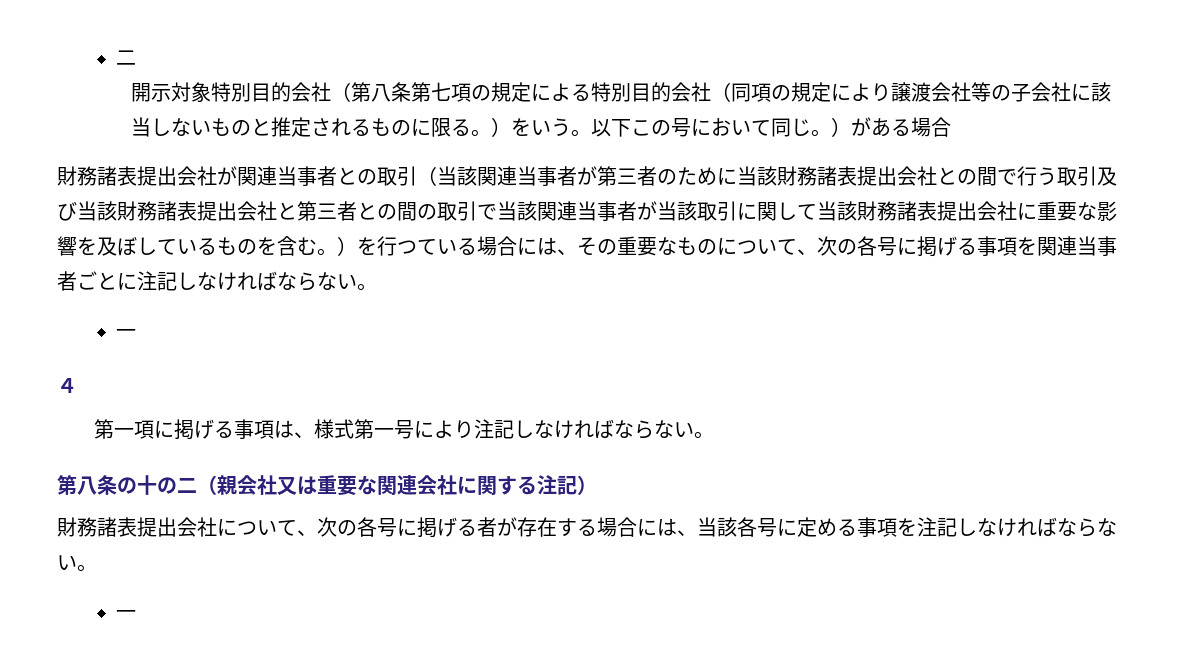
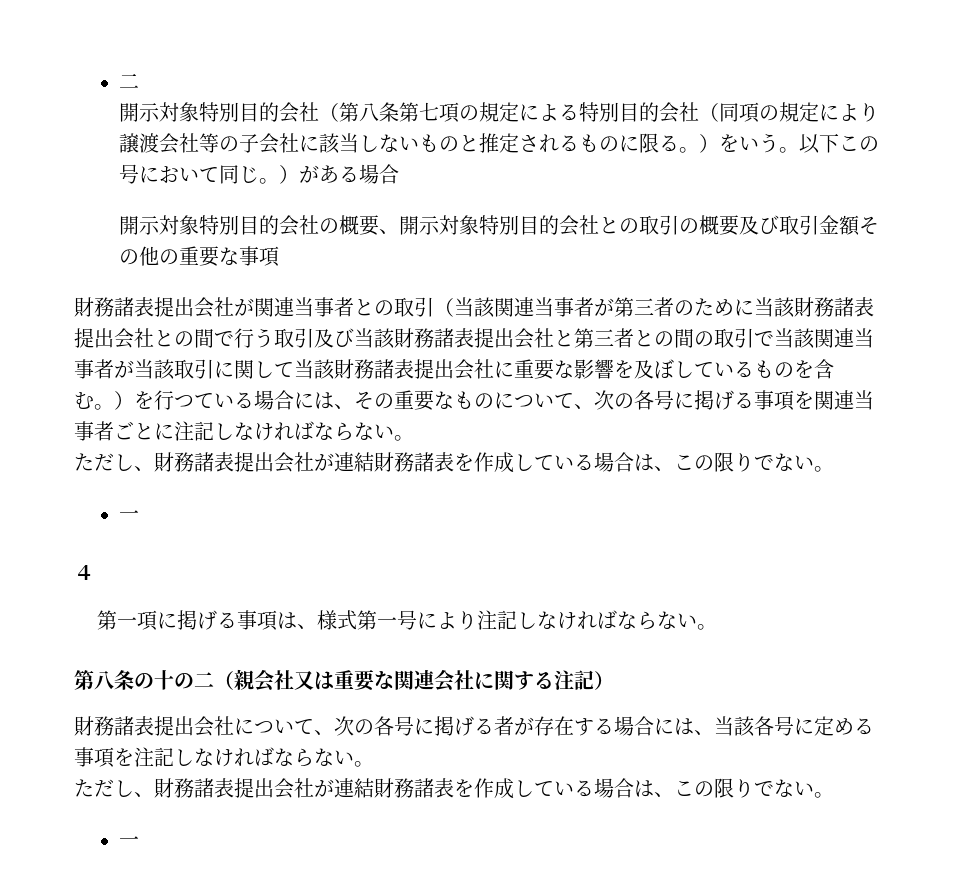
+ 開示対象特別目的会社の概要、開示対象特別目的会社との取引の概要及び取引金額その他の重要な事項
  財務諸表提出会社が関連当事者との取引（当該関連当事者が第三者のために当該財務諸表提出会社との間で行う取引及び当該財務諸表提出会社と第三者との間の取引で当該関連当事者が当該取引に関して当該財務諸表提出会社に重要な影響を及ぼしているものを含む。）を行つている場合には、その重要なものについて、次の各号に掲げる事項を関連当事者ごとに注記しなければならない。
+ ただし、財務諸表提出会社が連結財務諸表を作成している場合は、この限りでない。
  財務諸表提出会社について、次の各号に掲げる者が存在する場合には、当該各号に定める事項を注記しなければならない。
+ ただし、財務諸表提出会社が連結財務諸表を作成している場合は、この限りでない。

